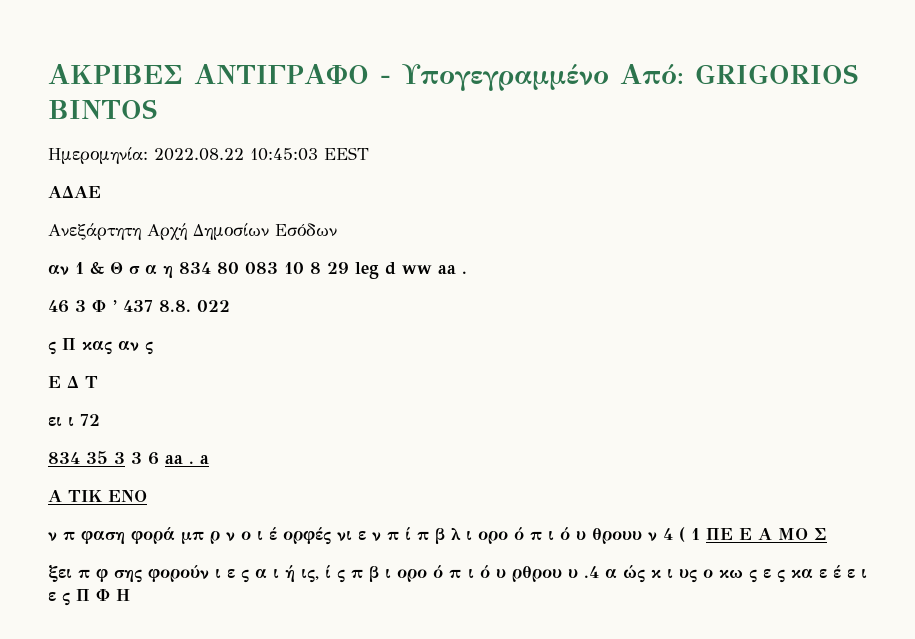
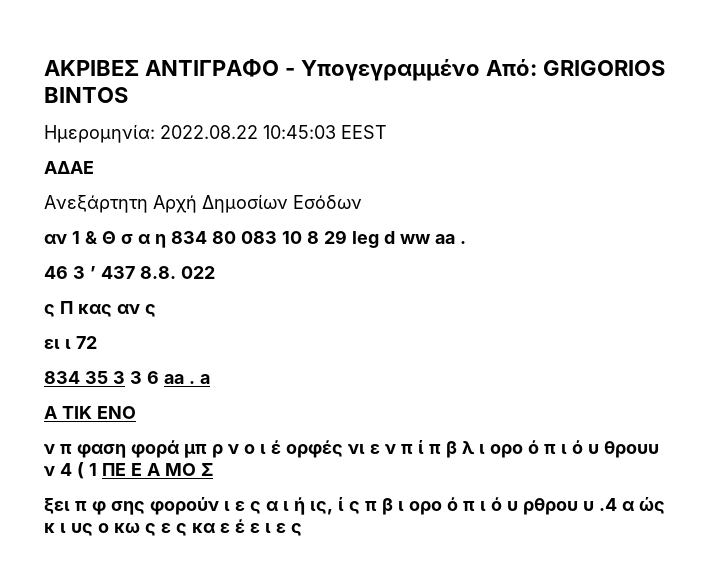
- 46 3 Φ ’ 437 8.8. 022
+ 46 3 ’ 437 8.8. 022
- Ε Δ Τ
- ξει π φ σης φορούν ι ε ς α ι ή ις, ί ς π β ι ορο ό π ι ό υ ρθρου υ .4 α ώς κ ι υς ο κω ς ε ς κα ε έ ε ι ε ς Π Φ Η
+ ξει π φ σης φορούν ι ε ς α ι ή ις, ί ς π β ι ορο ό π ι ό υ ρθρου υ .4 α ώς κ ι υς ο κω ς ε ς κα ε έ ε ι ε ς

